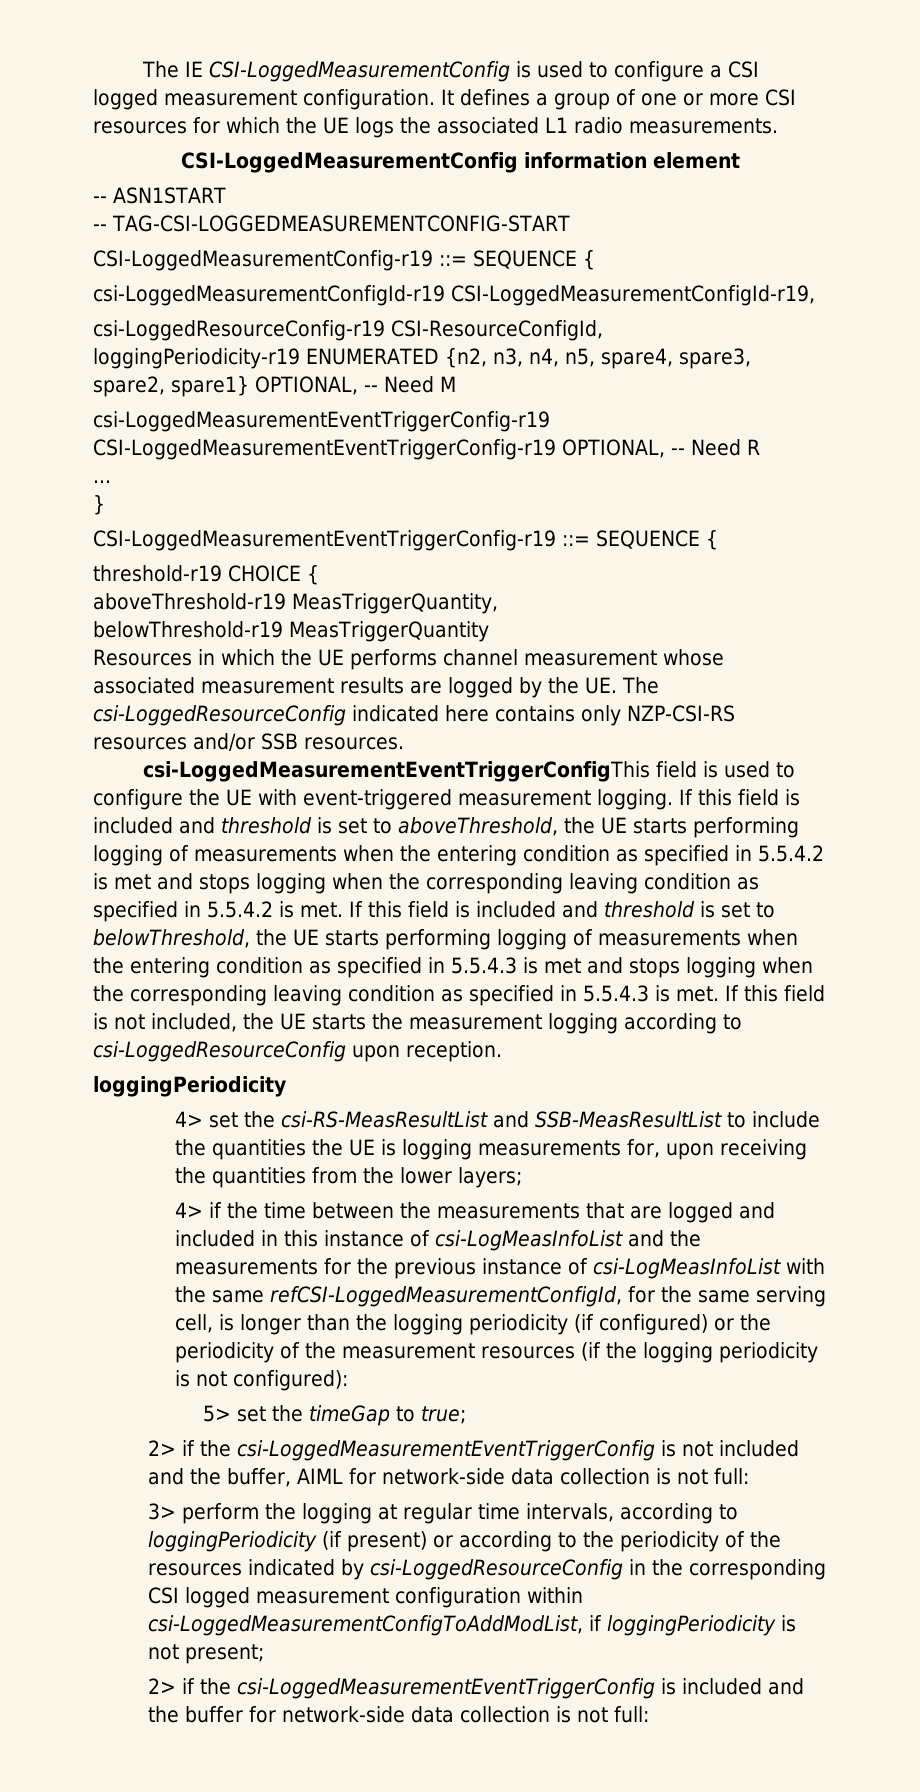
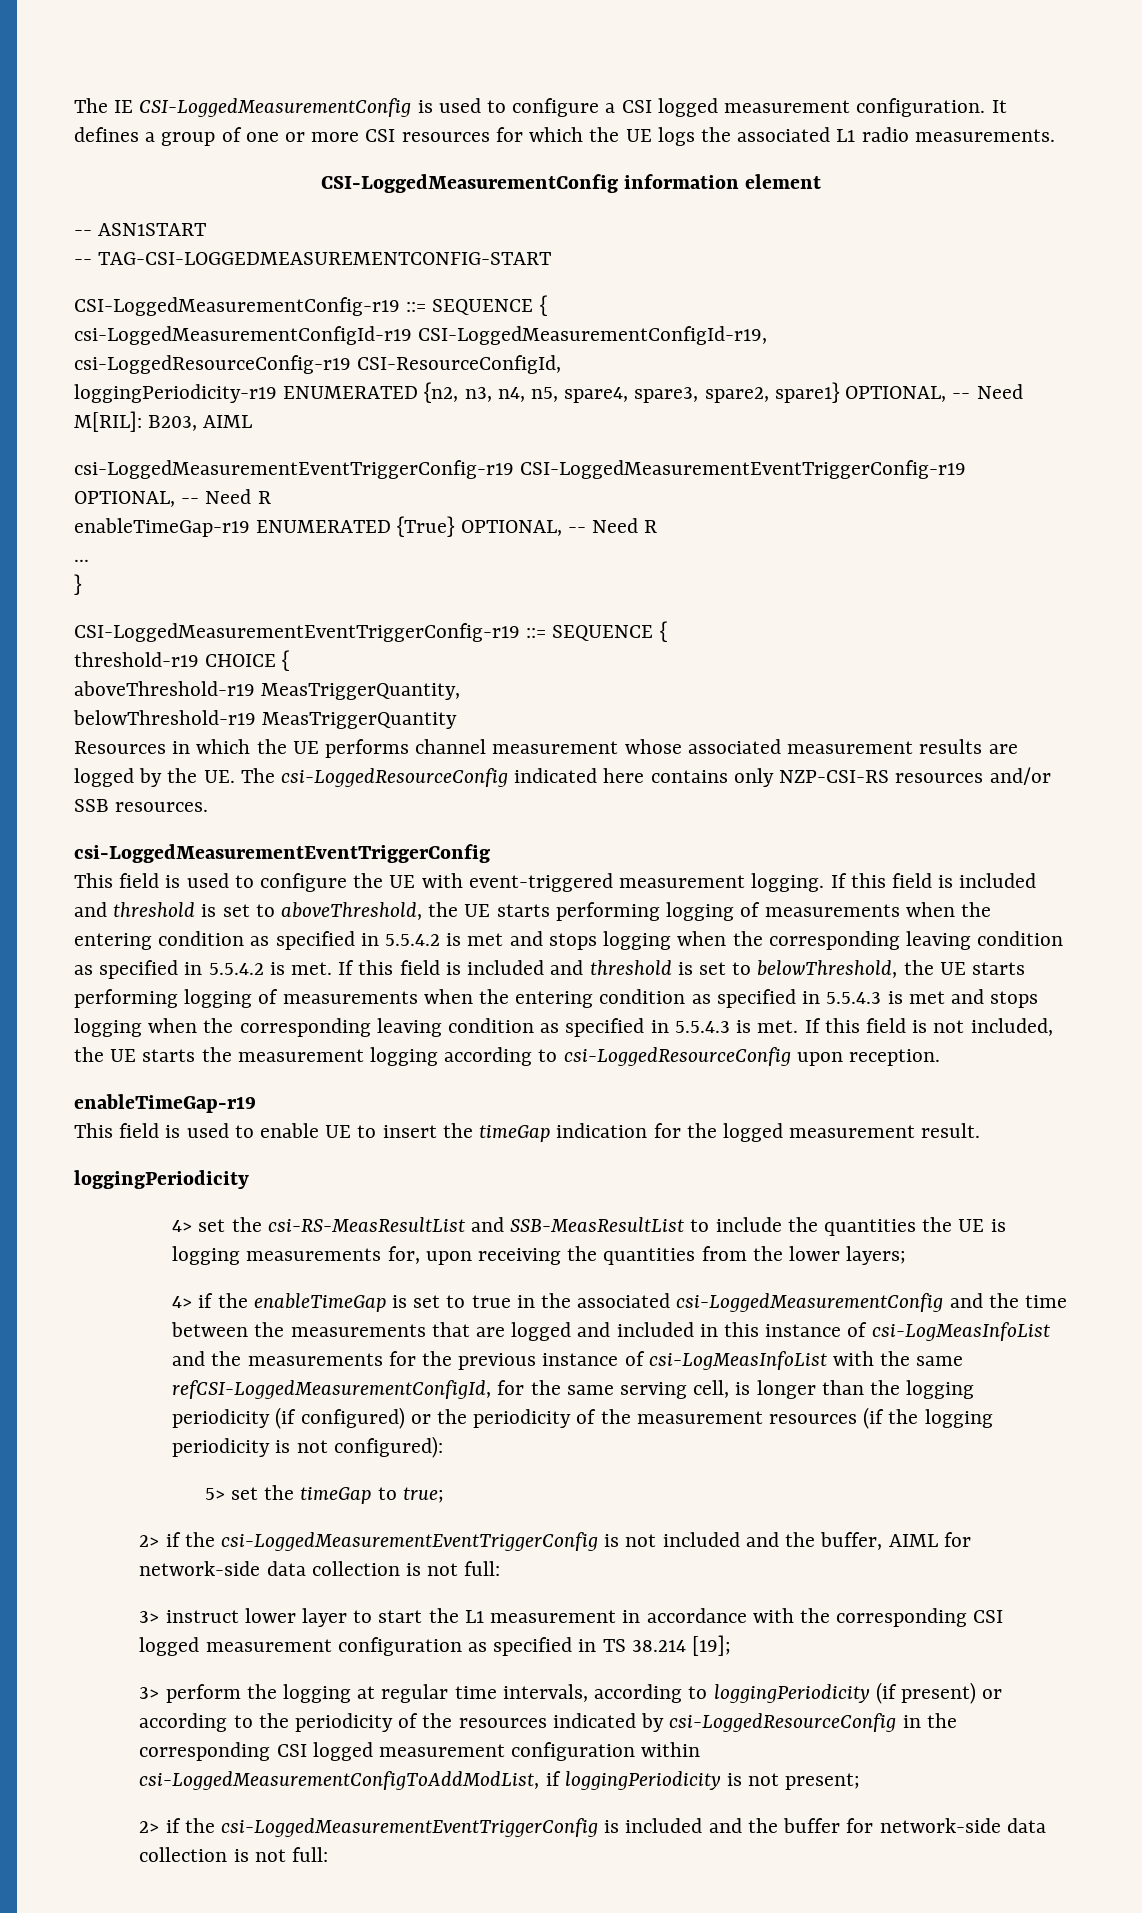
- loggingPeriodicity-r19 ENUMERATED {n2, n3, n4, n5, spare4, spare3, spare2, spare1} OPTIONAL, -- Need M
+ loggingPeriodicity-r19 ENUMERATED {n2, n3, n4, n5, spare4, spare3, spare2, spare1} OPTIONAL, -- Need M[RIL]: B203, AIML
+ enableTimeGap-r19 ENUMERATED {True} OPTIONAL, -- Need R
  Resources in which the UE performs channel measurement whose associated measurement results are logged by the UE. The csi-LoggedResourceConfig indicated here contains only NZP-CSI-RS resources and/or SSB resources.
- csi-LoggedMeasurementEventTriggerConfigThis field is used to configure the UE with event-triggered measurement logging.
+ csi-LoggedMeasurementEventTriggerConfig
+ This field is used to configure the UE with event-triggered measurement logging.
  If this field is not included, the UE starts the measurement logging according to csi-LoggedResourceConfig upon reception.
+ enableTimeGap-r19
+ This field is used to enable UE to insert the timeGap indication for the logged measurement result.
- 4> if the time between the measurements that are logged and included in this instance of csi-LogMeasInfoList and the measurements for the previous instance of csi-LogMeasInfoList with the same refCSI-LoggedMeasurementConfigId, for the same serving cell, is longer than the logging periodicity (if configured) or the periodicity of the measurement resources (if the logging periodicity is not configured):
+ 4> if the enableTimeGap is set to true in the associated csi-LoggedMeasurementConfig and the time between the measurements that are logged and included in this instance of csi-LogMeasInfoList and the measurements for the previous instance of csi-LogMeasInfoList with the same refCSI-LoggedMeasurementConfigId, for the same serving cell, is longer than the logging periodicity (if configured) or the periodicity of the measurement resources (if the logging periodicity is not configured):
+ 3> instruct lower layer to start the L1 measurement in accordance with the corresponding CSI logged measurement configuration as specified in TS 38.214 [19];

